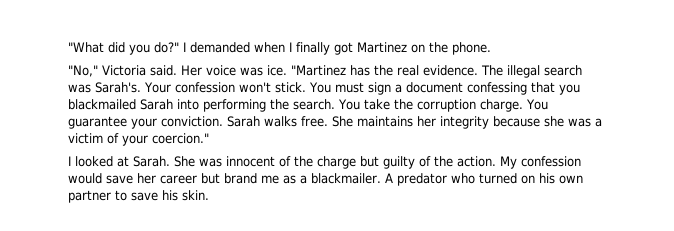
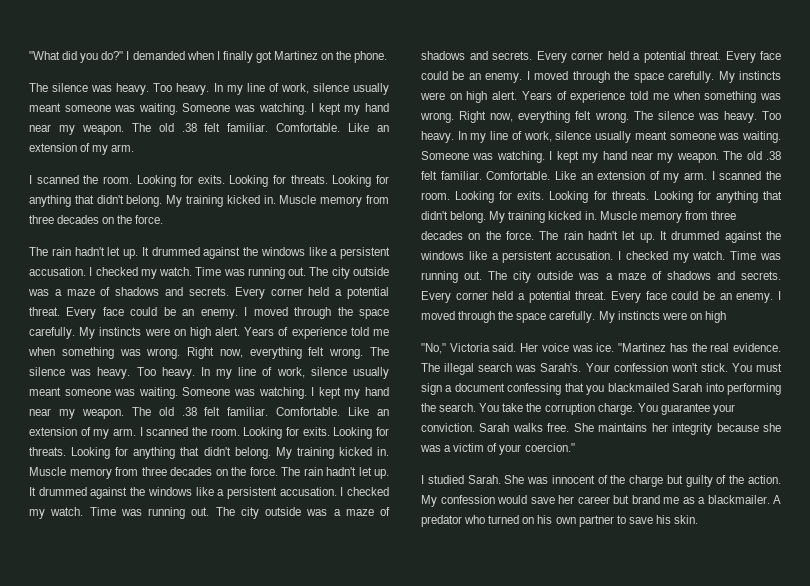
  I demanded when I finally got Martinez on the phone.
+ The silence was heavy. Too heavy. In my line of work, silence usually meant someone was waiting. Someone was watching. I kept my hand near my weapon. The old .38 felt familiar. Comfortable. Like an extension of my arm.
+ I scanned the room. Looking for exits. Looking for threats. Looking for anything that didn't belong. My training kicked in. Muscle memory from three decades on the force.
+ The rain hadn't let up. It drummed against the windows like a persistent accusation. I checked my watch. Time was running out. The city outside was a maze of shadows and secrets. Every corner held a potential threat. Every face could be an enemy. I moved through the space carefully. My instincts were on high alert. Years of experience told me when something was wrong. Right now, everything felt wrong. The silence was heavy. Too heavy. In my line of work, silence usually meant someone was waiting. Someone was watching. I kept my hand near my weapon. The old .38 felt familiar. Comfortable. Like an extension of my arm. I scanned the room. Looking for exits. Looking for threats. Looking for anything that didn't belong. My training kicked in. Muscle memory from three decades on the force. The rain hadn't let up. It drummed against the windows like a persistent accusation. I checked my watch. Time was running out. The city outside was a maze of shadows and secrets. Every corner held a potential threat. Every face could be an enemy. I moved through the space carefully. My instincts were on high alert. Years of experience told me when something was wrong. Right now, everything felt wrong. The silence was heavy. Too heavy. In my line of work, silence usually meant someone was waiting. Someone was watching. I kept my hand near my weapon. The old .38 felt familiar. Comfortable. Like an extension of my arm. I scanned the room. Looking for exits. Looking for threats. Looking for anything that didn't belong. My training kicked in. Muscle memory from three decades on the force. The rain hadn't let up. It drummed against the windows like a persistent accusation. I checked my watch. Time was running out. The city outside was a maze of shadows and secrets. Every corner held a potential threat. Every face could be an enemy. I moved through the space carefully. My instincts were on high
- I looked at Sarah.
+ I studied Sarah.

